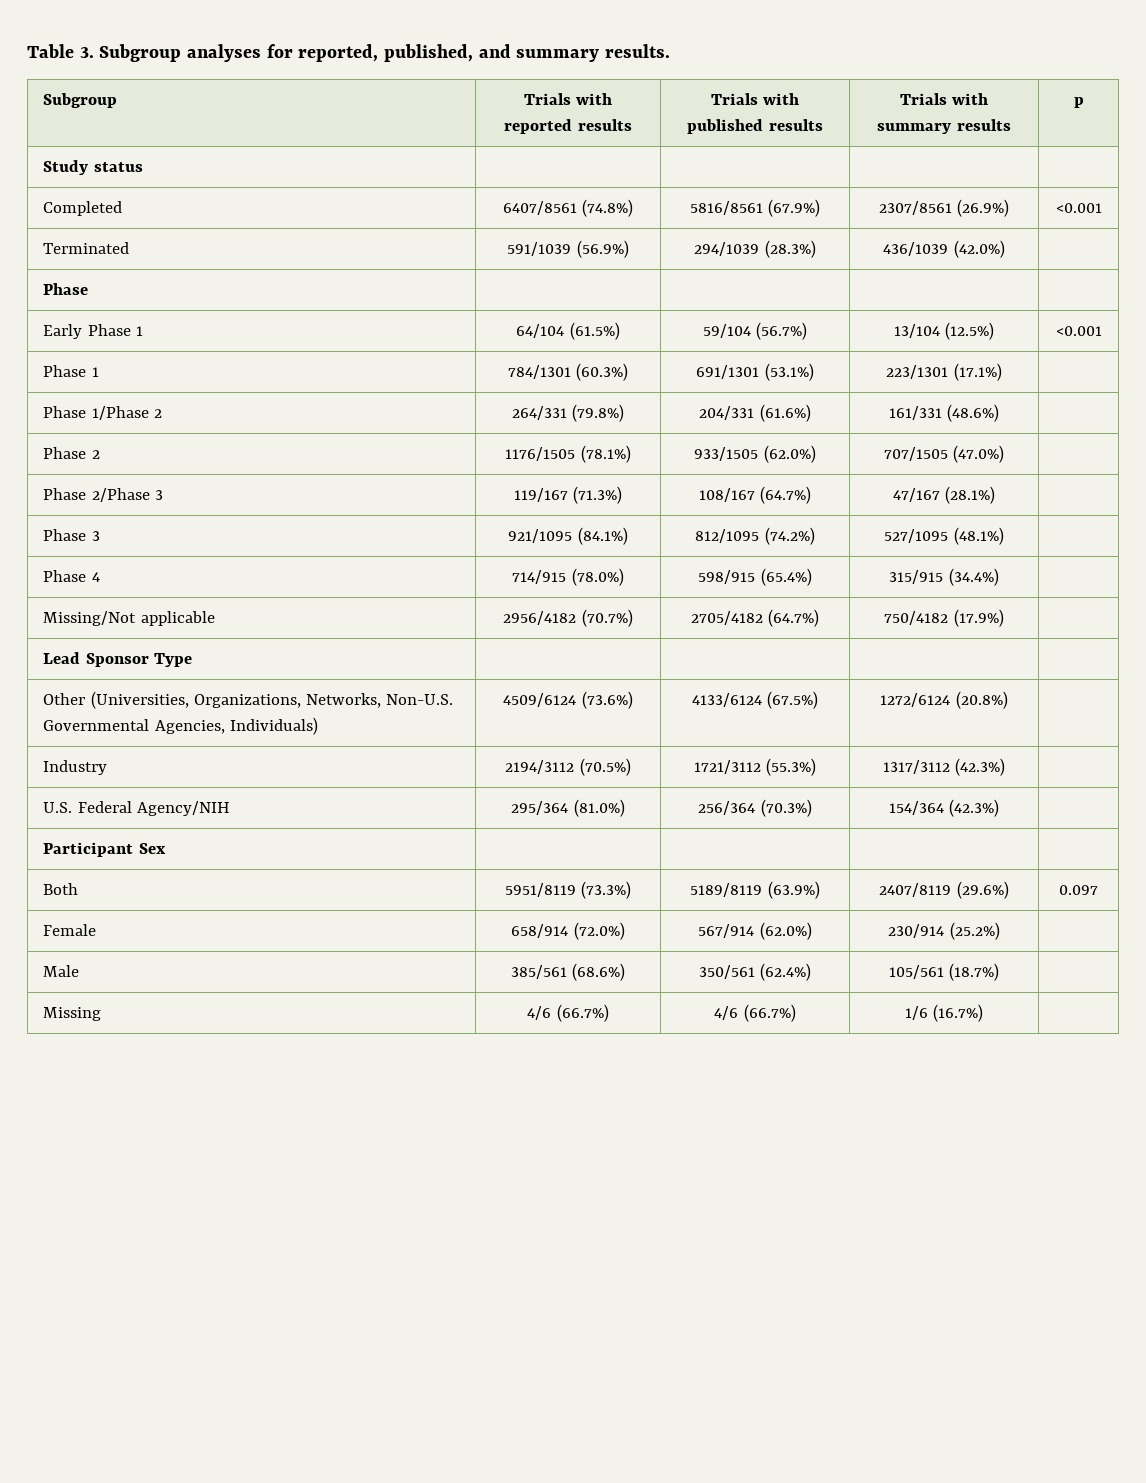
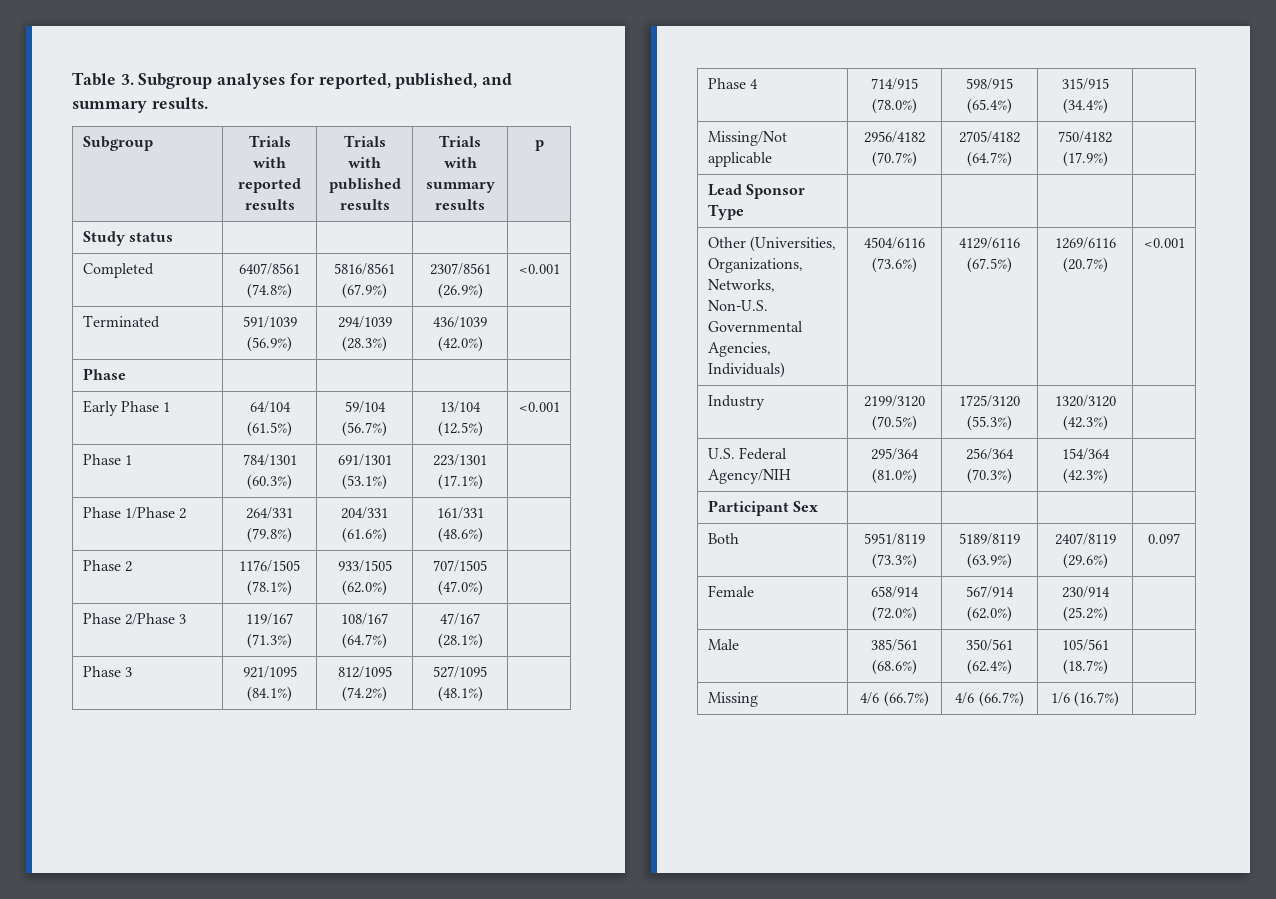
- Other (Universities, Organizations, Networks, Non-U.S. Governmental Agencies, Individuals) | 4509/6124 (73.6%) | 4133/6124 (67.5%) | 1272/6124 (20.8%) |
+ Other (Universities, Organizations, Networks, Non-U.S. Governmental Agencies, Individuals) | 4504/6116 (73.6%) | 4129/6116 (67.5%) | 1269/6116 (20.7%) | <0.001
- Industry | 2194/3112 (70.5%) | 1721/3112 (55.3%) | 1317/3112 (42.3%) |
+ Industry | 2199/3120 (70.5%) | 1725/3120 (55.3%) | 1320/3120 (42.3%) |

